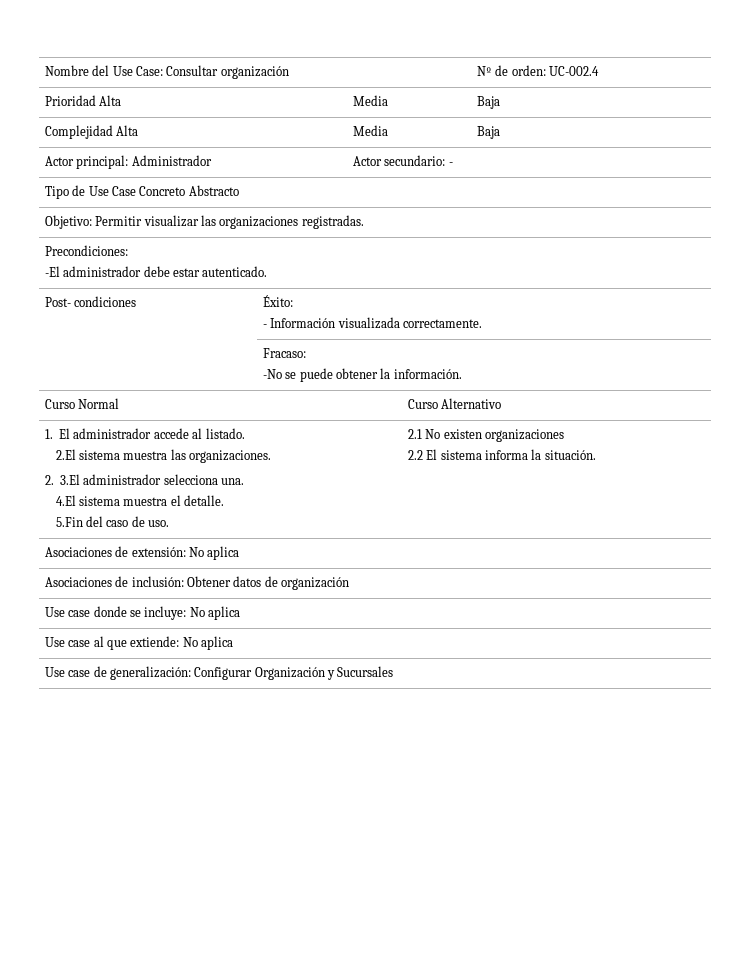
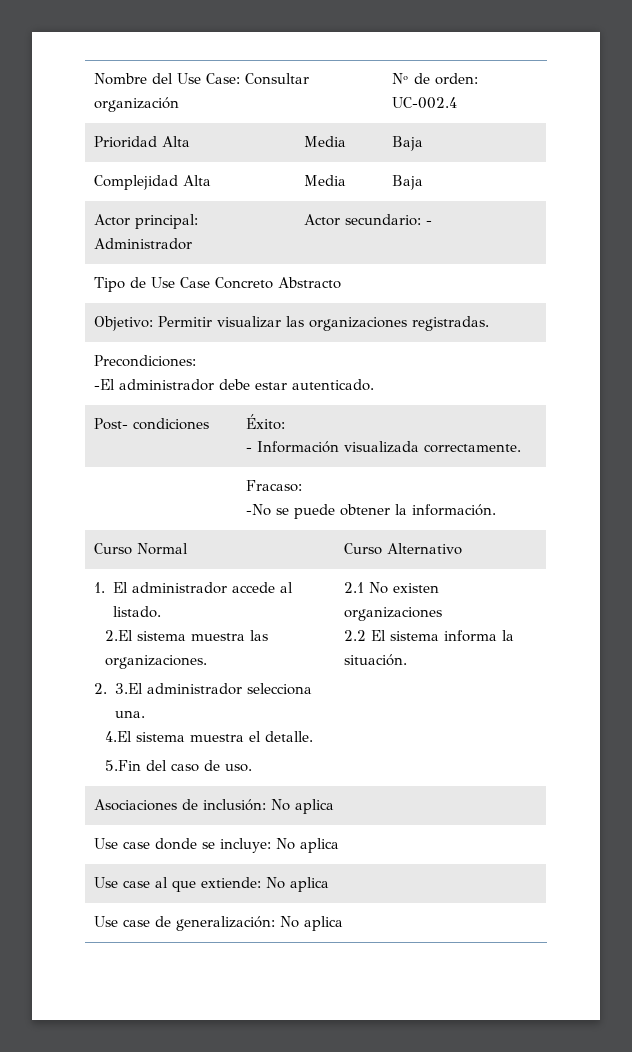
- Asociaciones de extensión: No aplica
- Asociaciones de inclusión: Obtener datos de organización
+ Asociaciones de inclusión: No aplica
- Use case de generalización: Configurar Organización y Sucursales
+ Use case de generalización: No aplica

